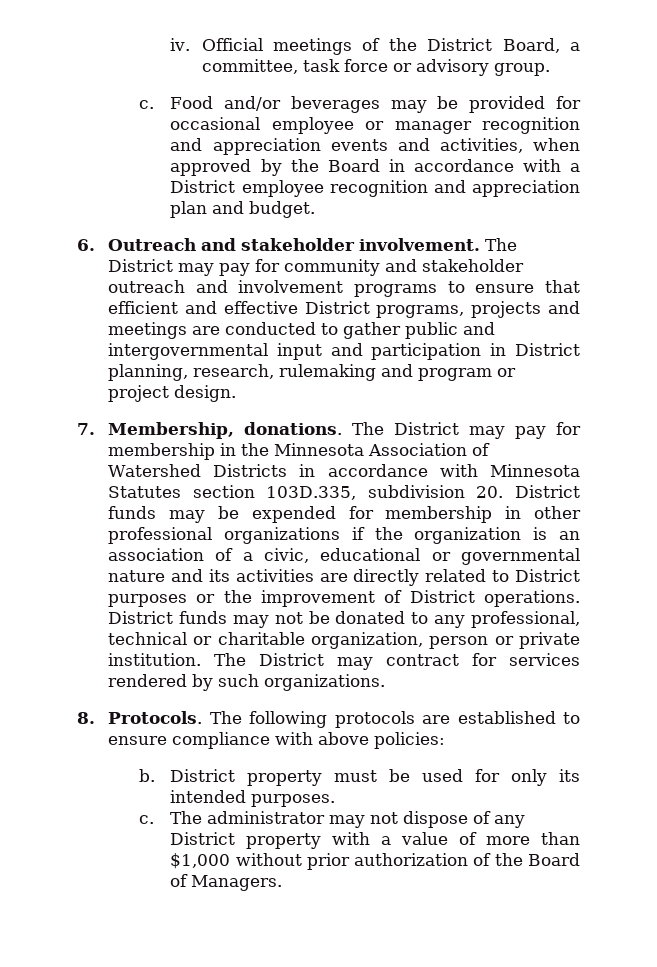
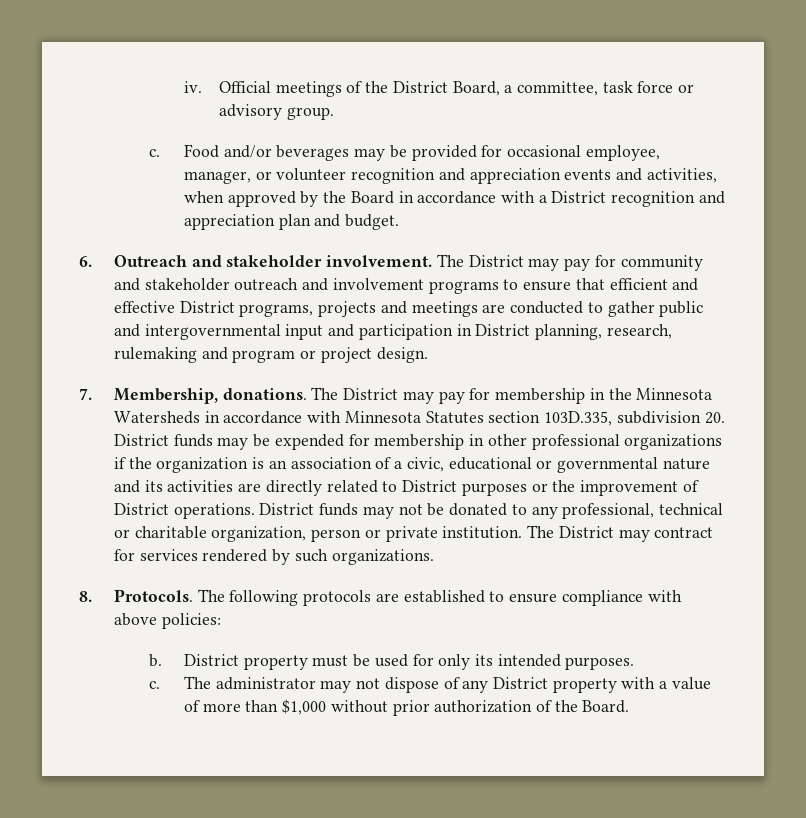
- Food and/or beverages may be provided for occasional employee or manager recognition and appreciation events and activities, when approved by the Board in accordance with a District employee recognition and appreciation plan and budget.
+ Food and/or beverages may be provided for occasional employee, manager, or volunteer recognition and appreciation events and activities, when approved by the Board in accordance with a District recognition and appreciation plan and budget.
- The District may pay for membership in the Minnesota Association of Watershed Districts in accordance with Minnesota Statutes section 103D.335, subdivision 20. District funds may be expended for membership in other professional organizations if the organization is an association of a civic, educational or governmental nature and its activities are directly related to District purposes or the improvement of District operations.
+ The District may pay for membership in the Minnesota Watersheds in accordance with Minnesota Statutes section 103D.335, subdivision 20. District funds may be expended for membership in other professional organizations if the organization is an association of a civic, educational or governmental nature and its activities are directly related to District purposes or the improvement of District operations.
- The administrator may not dispose of any District property with a value of more than $1,000 without prior authorization of the Board of Managers.
+ The administrator may not dispose of any District property with a value of more than $1,000 without prior authorization of the Board.

